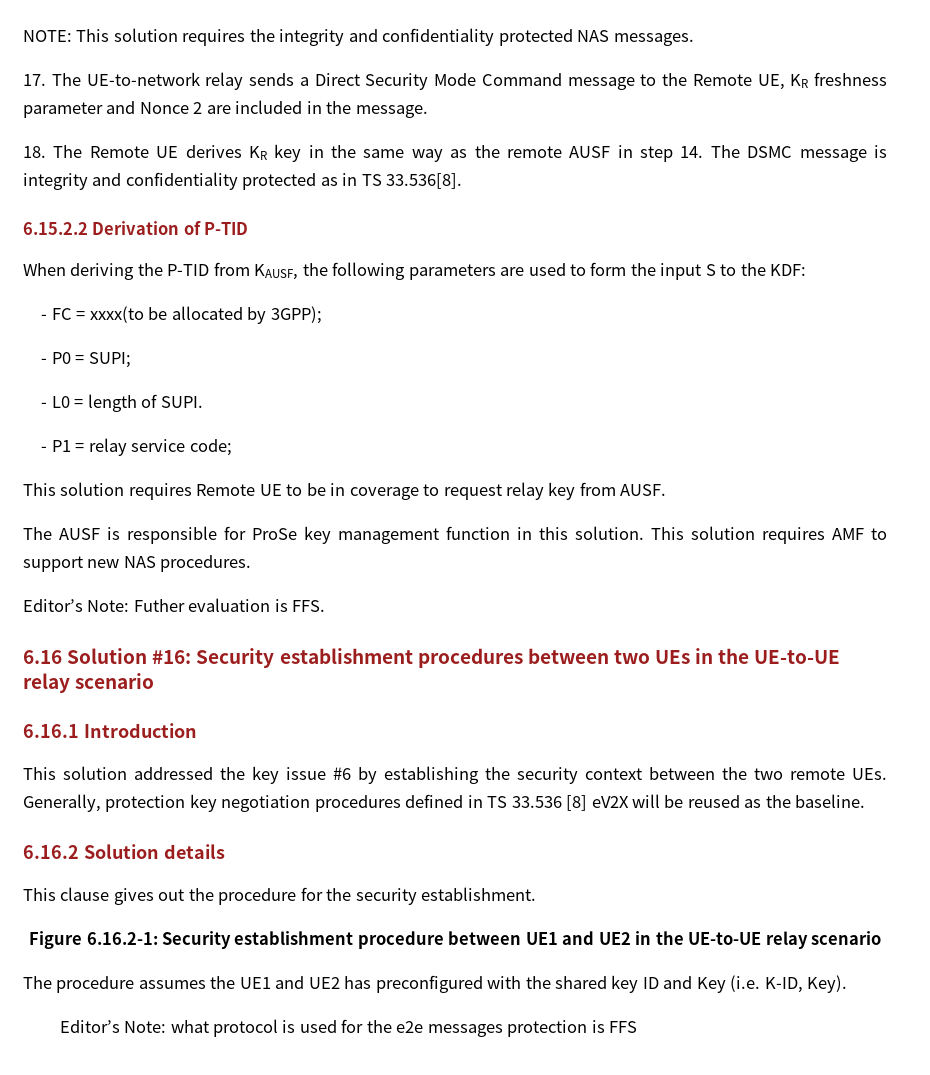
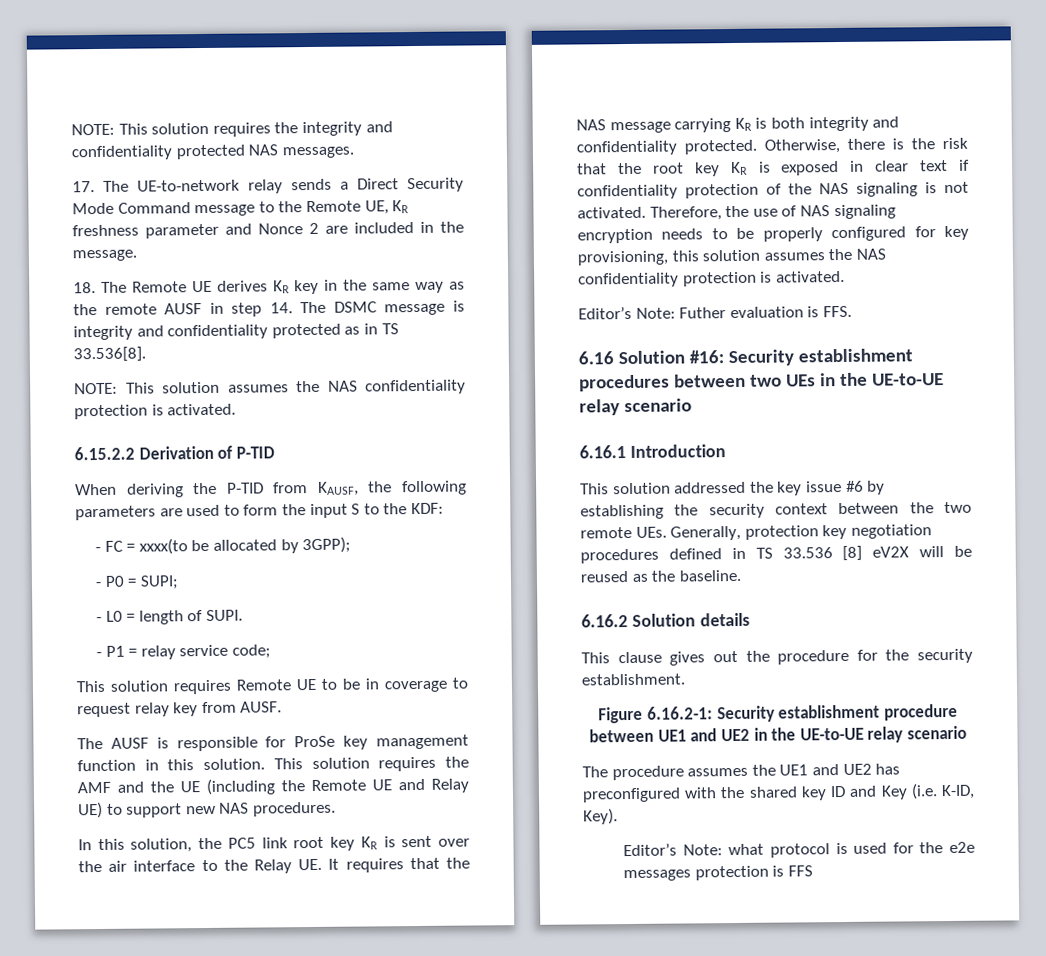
+ NOTE: This solution assumes the NAS confidentiality protection is activated.
- This solution requires AMF to support new NAS procedures.
+ This solution requires the AMF and the UE (including the Remote UE and Relay UE) to support new NAS procedures.
+ In this solution, the PC5 link root key KR is sent over the air interface to the Relay UE. It requires that the NAS message carrying KR is both integrity and confidentiality protected. Otherwise, there is the risk that the root key KR is exposed in clear text if confidentiality protection of the NAS signaling is not activated. Therefore, the use of NAS signaling encryption needs to be properly configured for key provisioning, this solution assumes the NAS confidentiality protection is activated.

